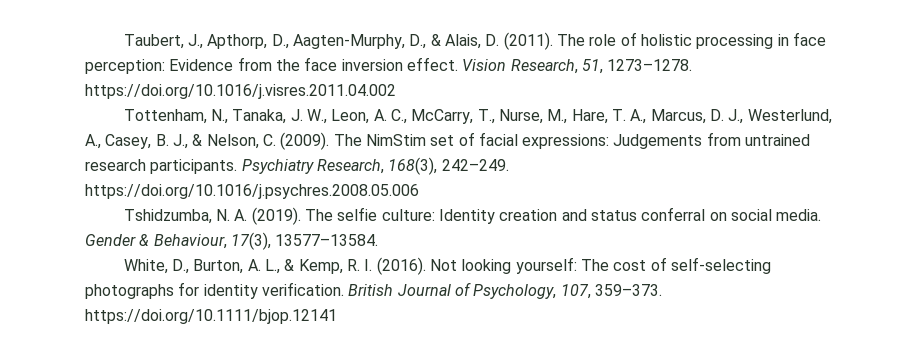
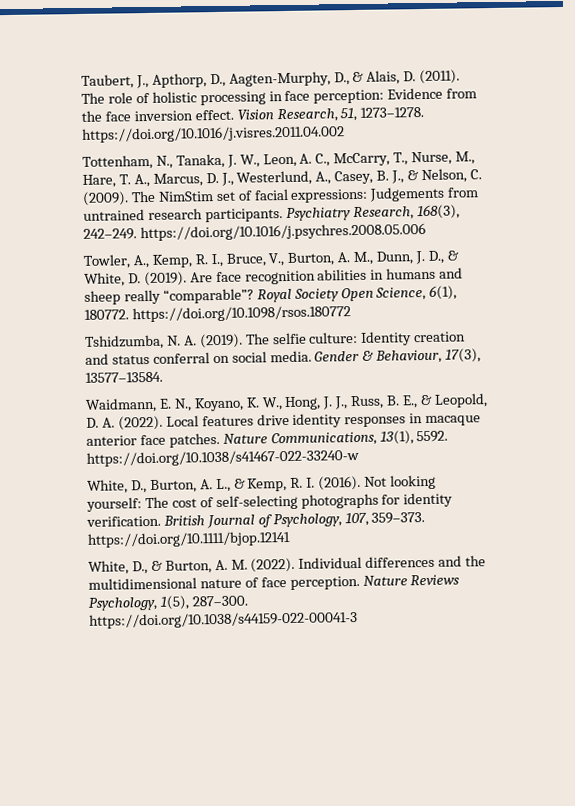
+ Towler, A., Kemp, R. I., Bruce, V., Burton, A. M., Dunn, J. D., & White, D. (2019). Are face recognition abilities in humans and sheep really “comparable”? Royal Society Open Science, 6(1), 180772. https://doi.org/10.1098/rsos.180772
+ Waidmann, E. N., Koyano, K. W., Hong, J. J., Russ, B. E., & Leopold, D. A. (2022). Local features drive identity responses in macaque anterior face patches. Nature Communications, 13(1), 5592. https://doi.org/10.1038/s41467-022-33240-w
+ White, D., & Burton, A. M. (2022). Individual differences and the multidimensional nature of face perception. Nature Reviews Psychology, 1(5), 287–300. https://doi.org/10.1038/s44159-022-00041-3

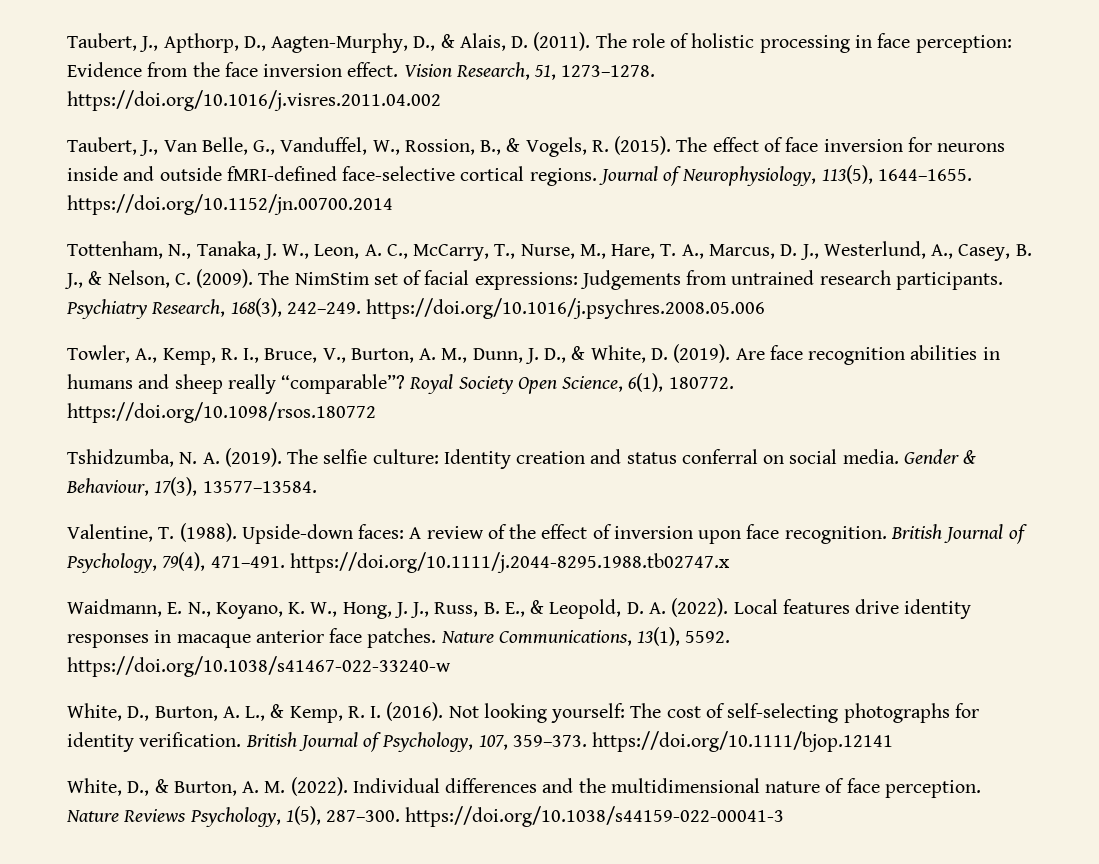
+ Taubert, J., Van Belle, G., Vanduffel, W., Rossion, B., & Vogels, R. (2015). The effect of face inversion for neurons inside and outside fMRI-defined face-selective cortical regions. Journal of Neurophysiology, 113(5), 1644–1655. https://doi.org/10.1152/jn.00700.2014
+ Valentine, T. (1988). Upside-down faces: A review of the effect of inversion upon face recognition. British Journal of Psychology, 79(4), 471–491. https://doi.org/10.1111/j.2044-8295.1988.tb02747.x

